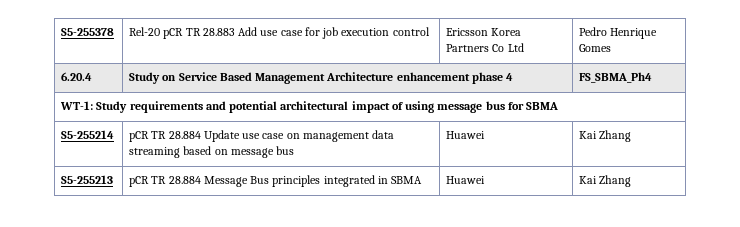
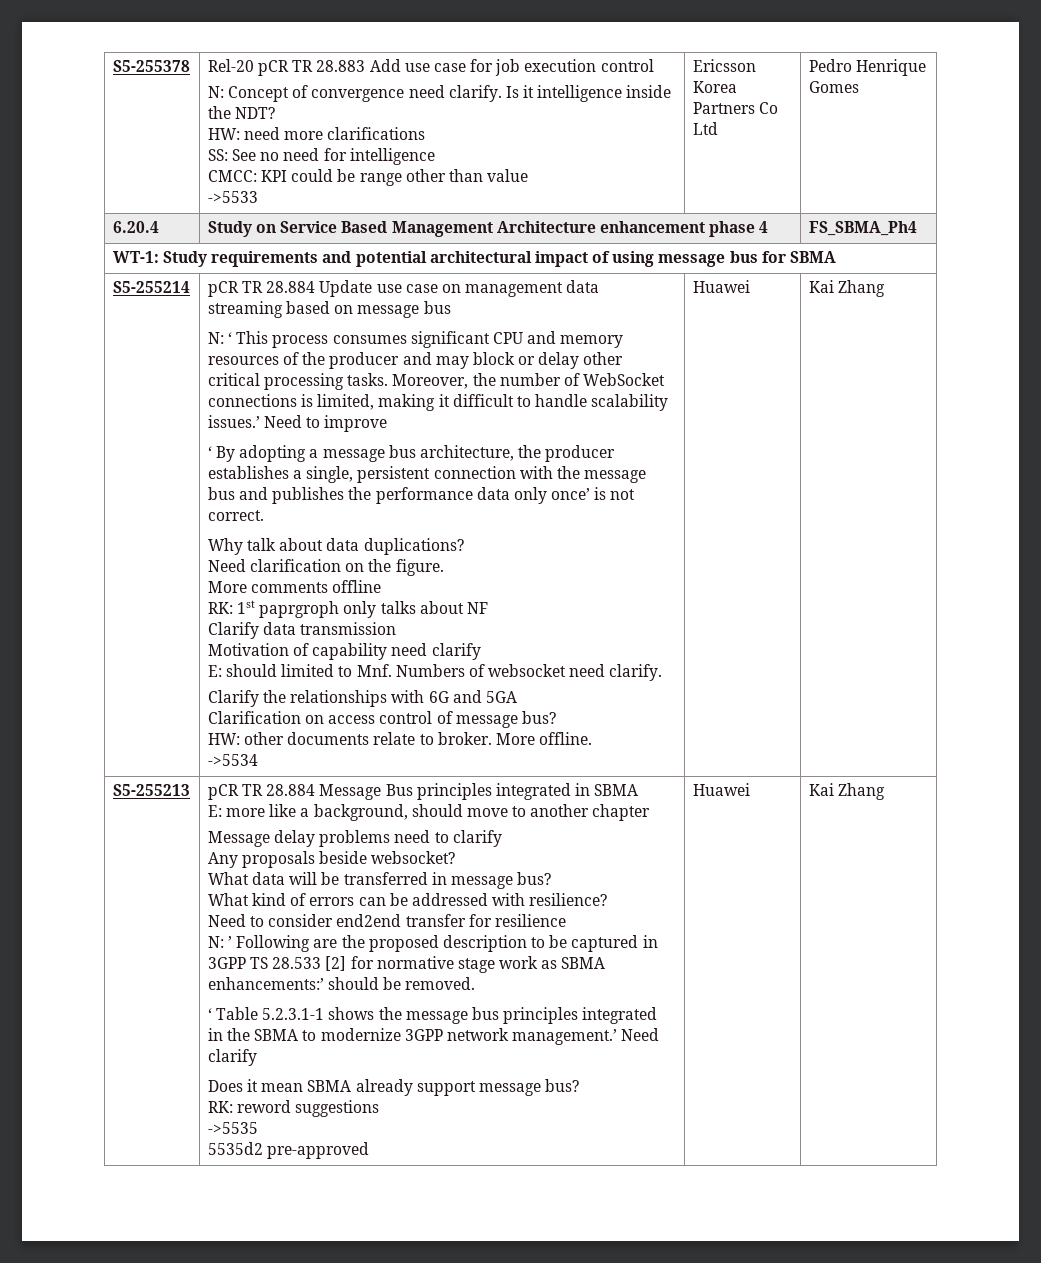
+ N: Concept of convergence need clarify. Is it intelligence inside the NDT?
+ HW: need more clarifications
+ SS: See no need for intelligence
+ CMCC: KPI could be range other than value
+ ->5533
+ N: ‘ This process consumes significant CPU and memory resources of the producer and may block or delay other critical processing tasks. Moreover, the number of WebSocket connections is limited, making it difficult to handle scalability issues.’ Need to improve
+ ‘ By adopting a message bus architecture, the producer establishes a single, persistent connection with the message bus and publishes the performance data only once’ is not correct.
+ Why talk about data duplications?
+ Need clarification on the figure.
+ More comments offline
+ RK: 1st paprgroph only talks about NF
+ Clarify data transmission
+ Motivation of capability need clarify
+ E: should limited to Mnf. Numbers of websocket need clarify.
+ Clarify the relationships with 6G and 5GA
+ Clarification on access control of message bus?
+ HW: other documents relate to broker. More offline.
+ ->5534
+ E: more like a background, should move to another chapter
+ Message delay problems need to clarify
+ Any proposals beside websocket?
+ What data will be transferred in message bus?
+ What kind of errors can be addressed with resilience?
+ Need to consider end2end transfer for resilience
+ N: ’ Following are the proposed description to be captured in 3GPP TS 28.533 [2] for normative stage work as SBMA enhancements:’ should be removed.
+ ‘ Table 5.2.3.1-1 shows the message bus principles integrated in the SBMA to modernize 3GPP network management.’ Need clarify
+ Does it mean SBMA already support message bus?
+ RK: reword suggestions
+ ->5535
+ 5535d2 pre-approved

